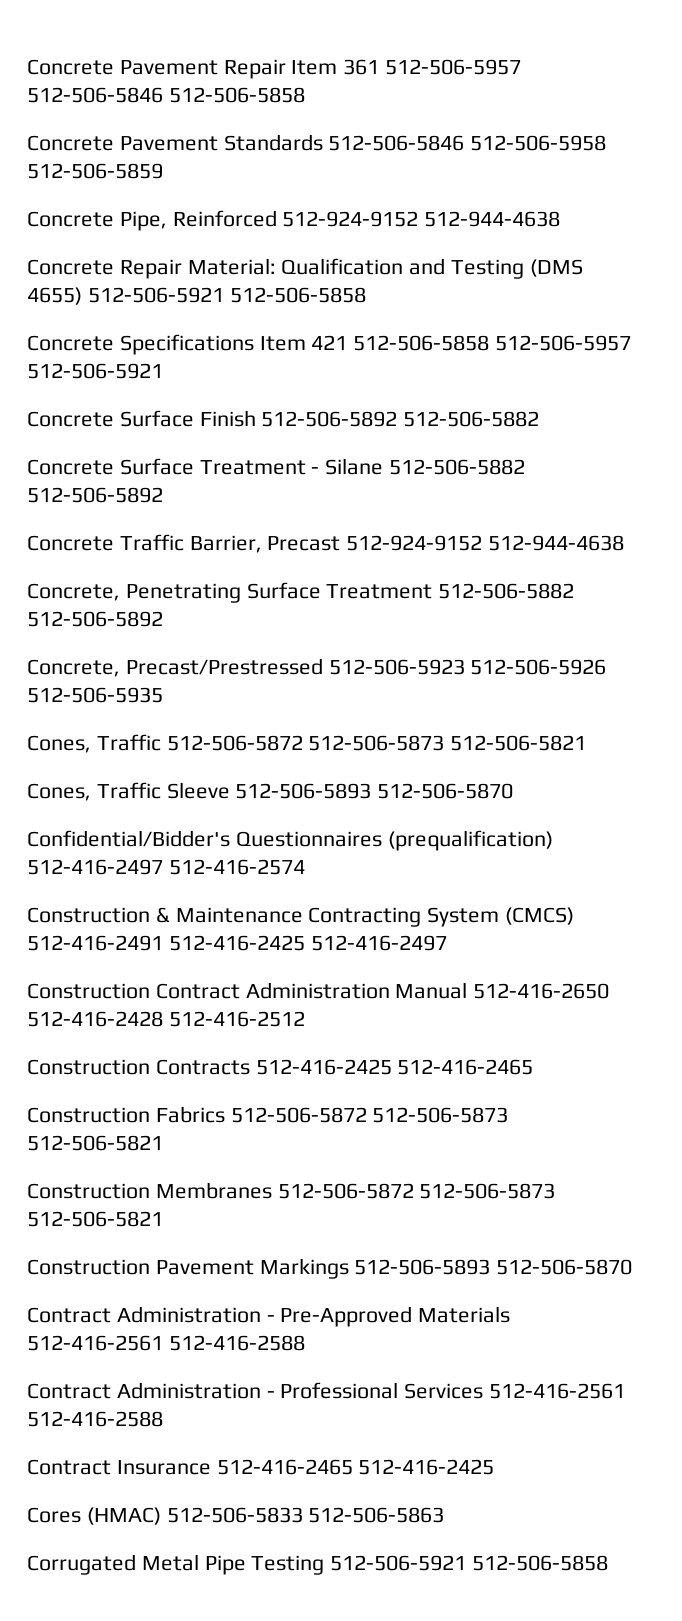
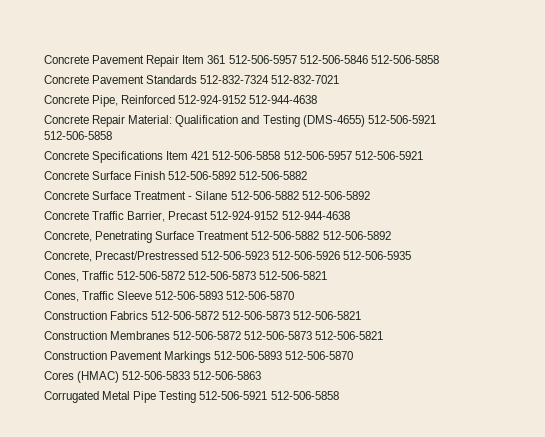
- Concrete Pavement Standards 512-506-5846 512-506-5958 512-506-5859
+ Concrete Pavement Standards 512-832-7324 512-832-7021
- Concrete Repair Material: Qualification and Testing (DMS 4655) 512-506-5921 512-506-5858
+ Concrete Repair Material: Qualification and Testing (DMS-4655) 512-506-5921 512-506-5858
- Confidential/Bidder's Questionnaires (prequalification) 512-416-2497 512-416-2574
- Construction & Maintenance Contracting System (CMCS) 512-416-2491 512-416-2425 512-416-2497
- Construction Contract Administration Manual 512-416-2650 512-416-2428 512-416-2512
- Construction Contracts 512-416-2425 512-416-2465
- Contract Administration - Pre-Approved Materials 512-416-2561 512-416-2588
- Contract Administration - Professional Services 512-416-2561 512-416-2588
- Contract Insurance 512-416-2465 512-416-2425

